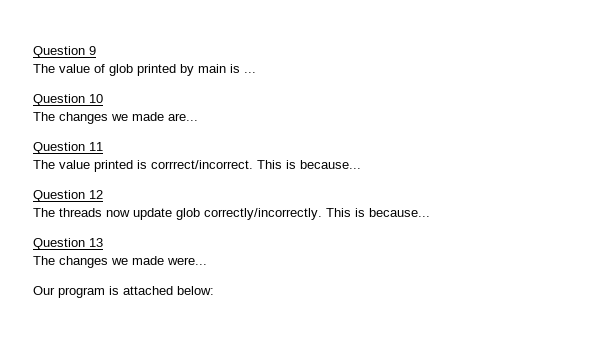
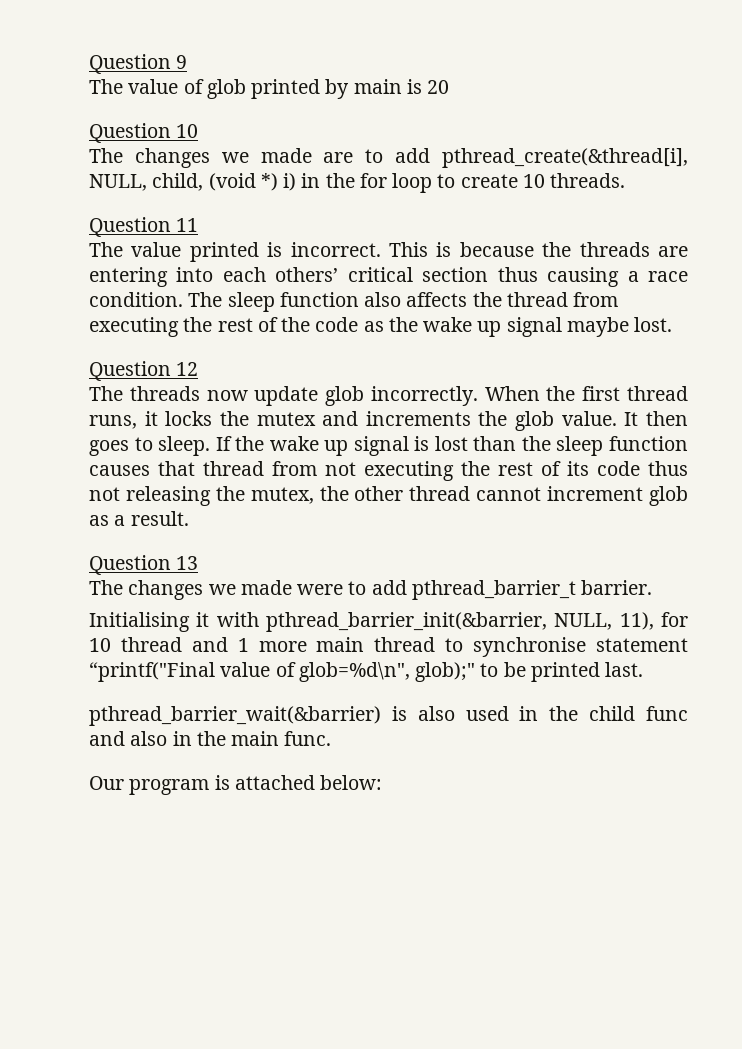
- The value of glob printed by main is ...
+ The value of glob printed by main is 20
- The changes we made are...
+ The changes we made are to add pthread_create(&thread[i], NULL, child, (void *) i) in the for loop to create 10 threads.
- The value printed is corrrect/incorrect. This is because...
+ The value printed is incorrect. This is because the threads are entering into each others’ critical section thus causing a race condition. The sleep function also affects the thread from executing the rest of the code as the wake up signal maybe lost.
- The threads now update glob correctly/incorrectly. This is because...
+ The threads now update glob incorrectly. When the first thread runs, it locks the mutex and increments the glob value. It then goes to sleep. If the wake up signal is lost than the sleep function causes that thread from not executing the rest of its code thus not releasing the mutex, the other thread cannot increment glob as a result.
- The changes we made were...
+ The changes we made were to add pthread_barrier_t barrier.
+ Initialising it with pthread_barrier_init(&barrier, NULL, 11), for 10 thread and 1 more main thread to synchronise statement “printf("Final value of glob=%d\n", glob);" to be printed last.
+ pthread_barrier_wait(&barrier) is also used in the child func and also in the main func.

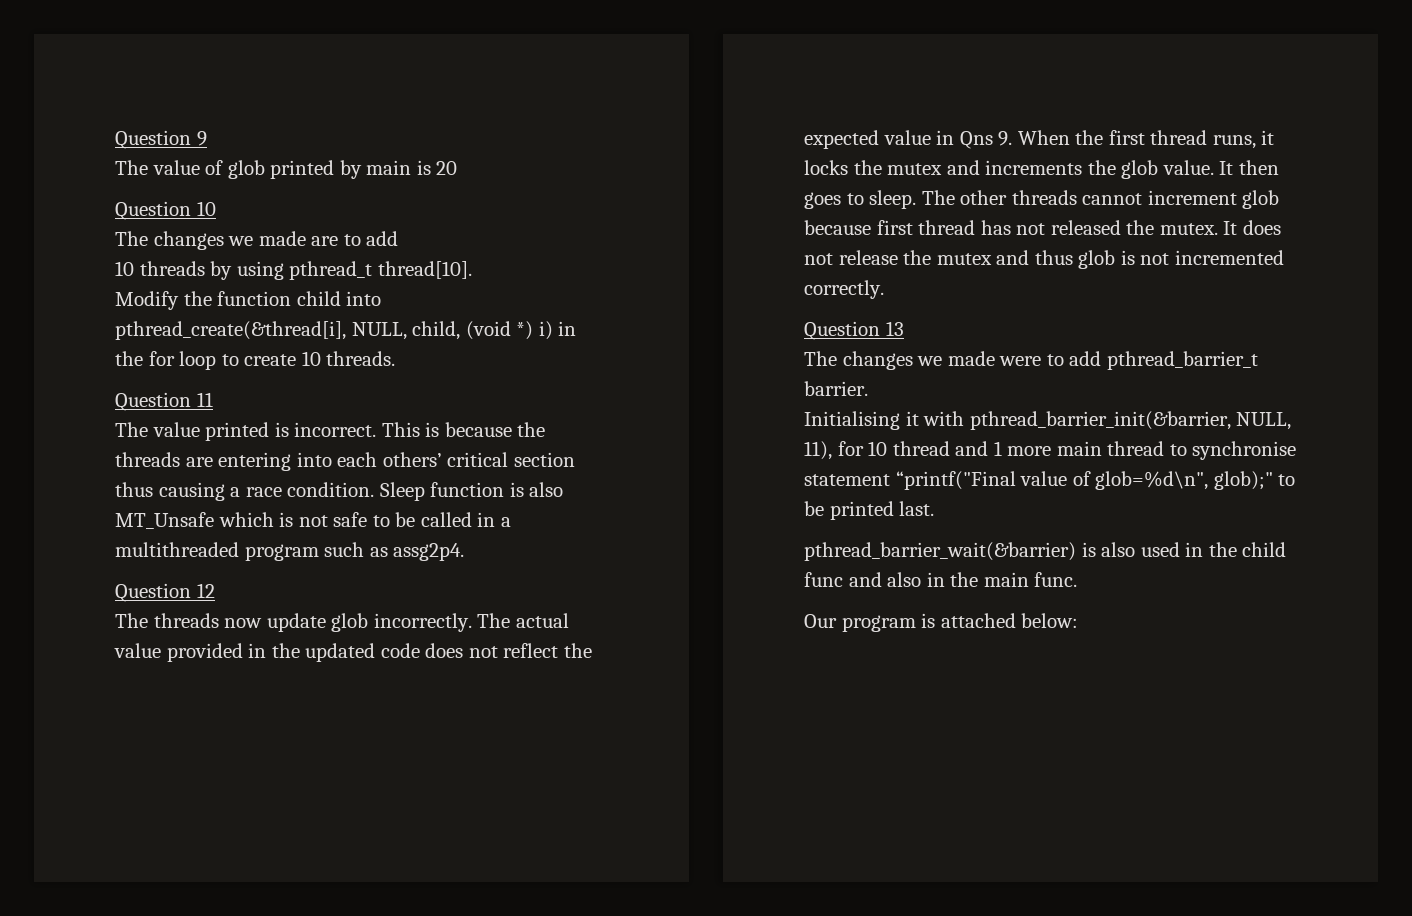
- The changes we made are to add pthread_create(&thread[i], NULL, child, (void *) i) in the for loop to create 10 threads.
+ The changes we made are to add
+ 10 threads by using pthread_t thread[10].
+ Modify the function child into pthread_create(&thread[i], NULL, child, (void *) i) in the for loop to create 10 threads.
- The sleep function also affects the thread from executing the rest of the code as the wake up signal maybe lost.
+ Sleep function is also MT_Unsafe which is not safe to be called in a multithreaded program such as assg2p4.
- When the first thread runs, it locks the mutex and increments the glob value.
+ The actual value provided in the updated code does not reflect the expected value in Qns 9. When the first thread runs, it locks the mutex and increments the glob value.
- If the wake up signal is lost than the sleep function causes that thread from not executing the rest of its code thus not releasing the mutex, the other thread cannot increment glob as a result.
+ The other threads cannot increment glob because first thread has not released the mutex. It does not release the mutex and thus glob is not incremented correctly.

